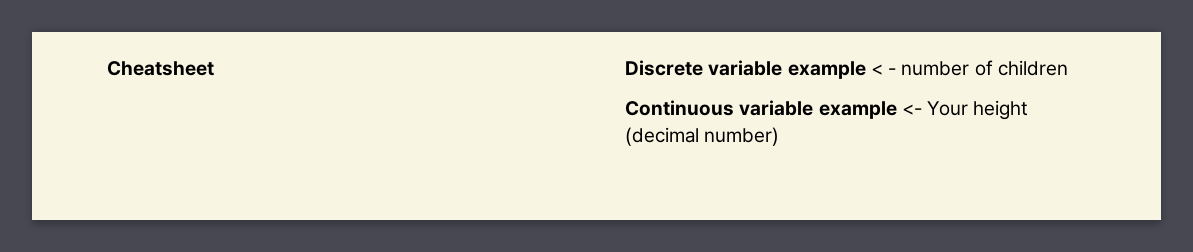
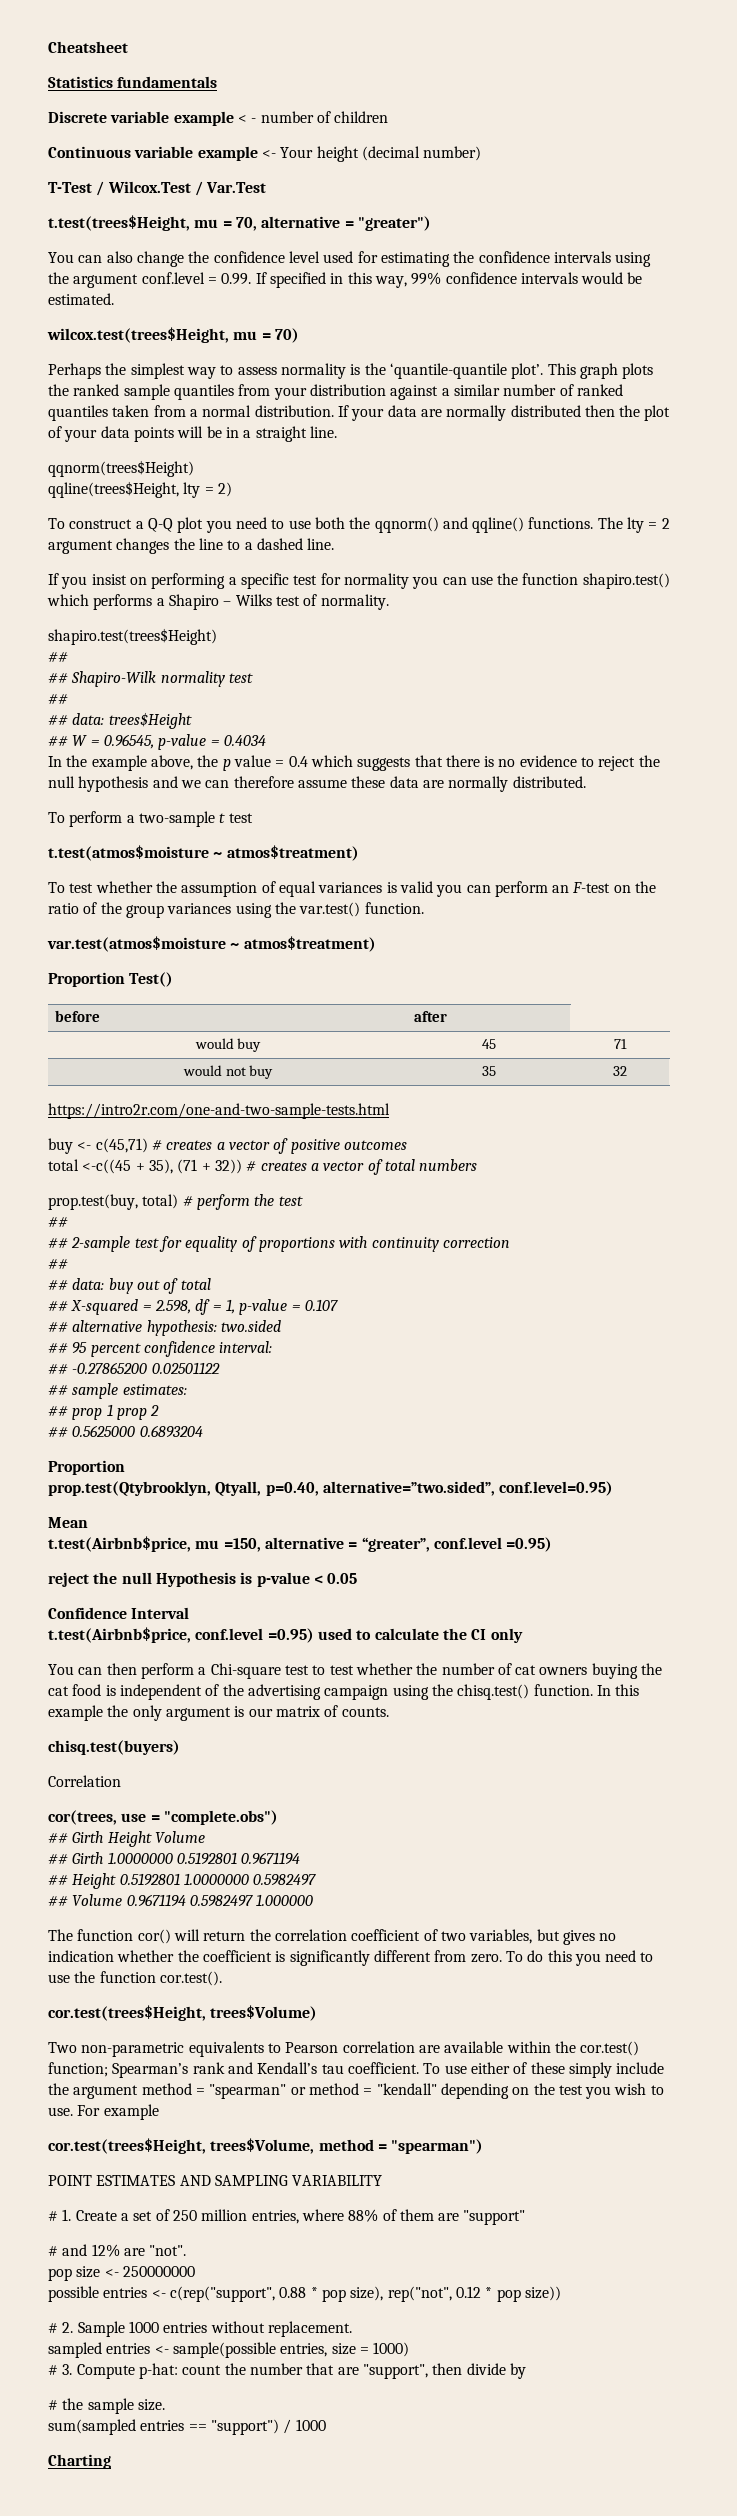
+ Statistics fundamentals
+ T-Test / Wilcox.Test / Var.Test
+ t.test(trees$Height, mu = 70, alternative = "greater")
+ You can also change the confidence level used for estimating the confidence intervals using the argument conf.level = 0.99. If specified in this way, 99% confidence intervals would be estimated.
+ wilcox.test(trees$Height, mu = 70)
+ Perhaps the simplest way to assess normality is the ‘quantile-quantile plot’. This graph plots the ranked sample quantiles from your distribution against a similar number of ranked quantiles taken from a normal distribution. If your data are normally distributed then the plot of your data points will be in a straight line.
+ qqnorm(trees$Height)
+ qqline(trees$Height, lty = 2)
+ To construct a Q-Q plot you need to use both the qqnorm() and qqline() functions. The lty = 2 argument changes the line to a dashed line.
+ If you insist on performing a specific test for normality you can use the function shapiro.test() which performs a Shapiro – Wilks test of normality.
+ shapiro.test(trees$Height)
+ ##
+ ## Shapiro-Wilk normality test
+ ##
+ ## data: trees$Height
+ ## W = 0.96545, p-value = 0.4034
+ In the example above, the p value = 0.4 which suggests that there is no evidence to reject the null hypothesis and we can therefore assume these data are normally distributed.
+ To perform a two-sample t test
+ t.test(atmos$moisture ~ atmos$treatment)
+ To test whether the assumption of equal variances is valid you can perform an F-test on the ratio of the group variances using the var.test() function.
+ var.test(atmos$moisture ~ atmos$treatment)
+ Proportion Test()
+ before | after
+ would buy | 45 | 71
+ would not buy | 35 | 32
+ https://intro2r.com/one-and-two-sample-tests.html
+ buy <- c(45,71) # creates a vector of positive outcomes
+ total <-c((45 + 35), (71 + 32)) # creates a vector of total numbers
+ prop.test(buy, total) # perform the test
+ ##
+ ## 2-sample test for equality of proportions with continuity correction
+ ##
+ ## data: buy out of total
+ ## X-squared = 2.598, df = 1, p-value = 0.107
+ ## alternative hypothesis: two.sided
+ ## 95 percent confidence interval:
+ ## -0.27865200 0.02501122
+ ## sample estimates:
+ ## prop 1 prop 2
+ ## 0.5625000 0.6893204
+ Proportion
+ prop.test(Qtybrooklyn, Qtyall, p=0.40, alternative=”two.sided”, conf.level=0.95)
+ Mean
+ t.test(Airbnb$price, mu =150, alternative = “greater”, conf.level =0.95)
+ reject the null Hypothesis is p-value < 0.05
+ Confidence Interval
+ t.test(Airbnb$price, conf.level =0.95) used to calculate the CI only
+ You can then perform a Chi-square test to test whether the number of cat owners buying the cat food is independent of the advertising campaign using the chisq.test() function. In this example the only argument is our matrix of counts.
+ chisq.test(buyers)
+ Correlation
+ cor(trees, use = "complete.obs")
+ ## Girth Height Volume
+ ## Girth 1.0000000 0.5192801 0.9671194
+ ## Height 0.5192801 1.0000000 0.5982497
+ ## Volume 0.9671194 0.5982497 1.000000
+ The function cor() will return the correlation coefficient of two variables, but gives no indication whether the coefficient is significantly different from zero. To do this you need to use the function cor.test().
+ cor.test(trees$Height, trees$Volume)
+ Two non-parametric equivalents to Pearson correlation are available within the cor.test() function; Spearman’s rank and Kendall’s tau coefficient. To use either of these simply include the argument method = "spearman" or method = "kendall" depending on the test you wish to use. For example
+ cor.test(trees$Height, trees$Volume, method = "spearman")
+ POINT ESTIMATES AND SAMPLING VARIABILITY
+ # 1. Create a set of 250 million entries, where 88% of them are "support"
+ # and 12% are "not".
+ pop size <- 250000000
+ possible entries <- c(rep("support", 0.88 * pop size), rep("not", 0.12 * pop size))
+ # 2. Sample 1000 entries without replacement.
+ sampled entries <- sample(possible entries, size = 1000)
+ # 3. Compute p-hat: count the number that are "support", then divide by
+ # the sample size.
+ sum(sampled entries == "support") / 1000
+ Charting

